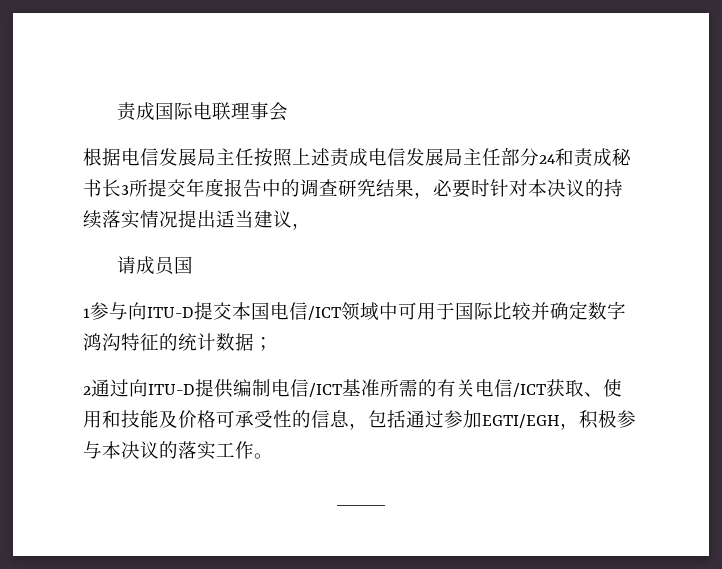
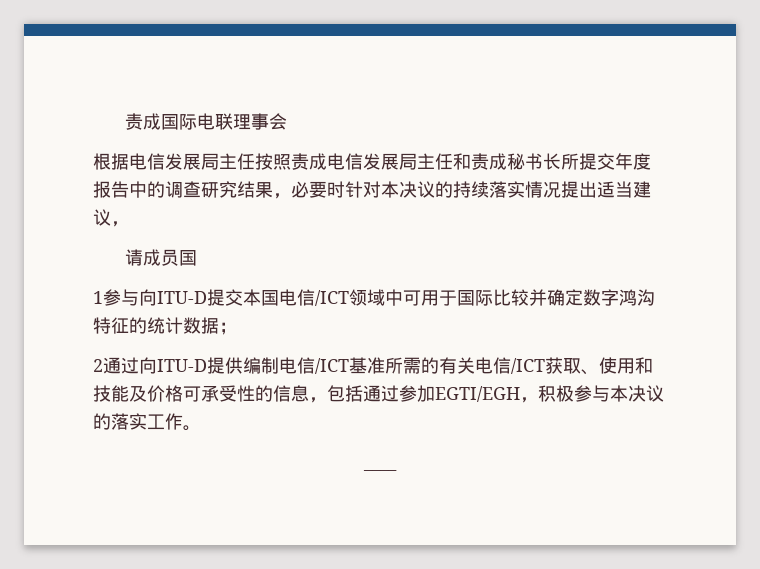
- 根据电信发展局主任按照上述责成电信发展局主任部分24和责成秘书长3所提交年度报告中的调查研究结果，必要时针对本决议的持续落实情况提出适当建议，
+ 根据电信发展局主任按照责成电信发展局主任和责成秘书长所提交年度报告中的调查研究结果，必要时针对本决议的持续落实情况提出适当建议，

